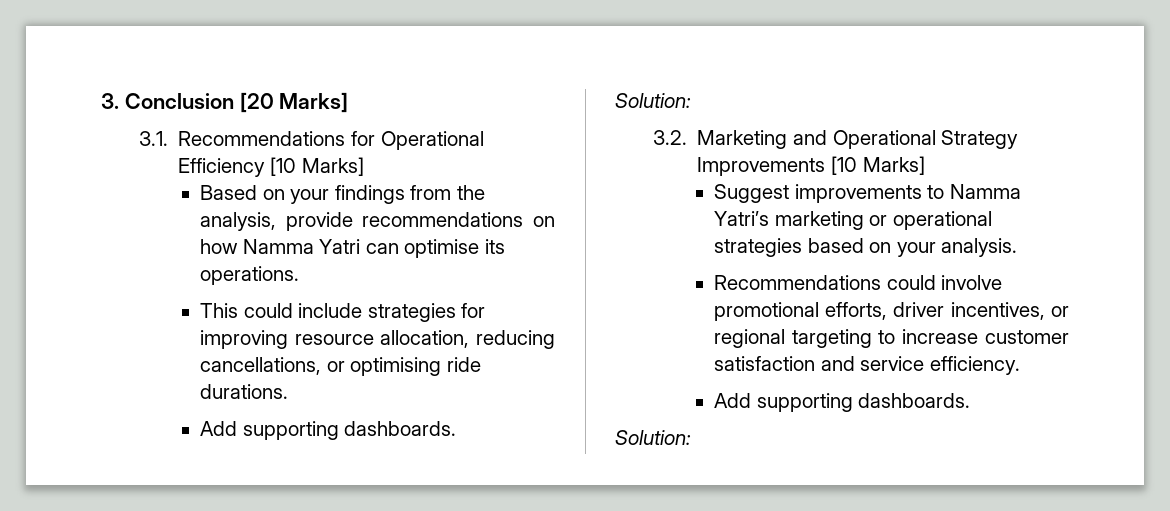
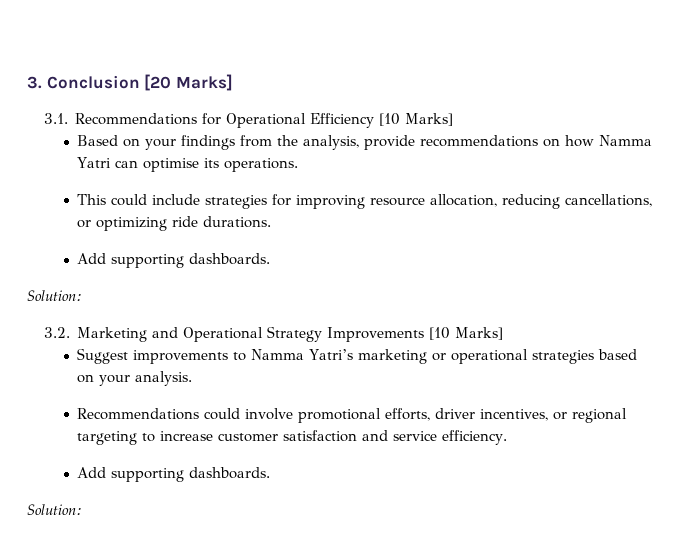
- This could include strategies for improving resource allocation, reducing cancellations, or optimising ride durations.
+ This could include strategies for improving resource allocation, reducing cancellations, or optimizing ride durations.

